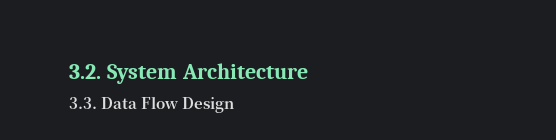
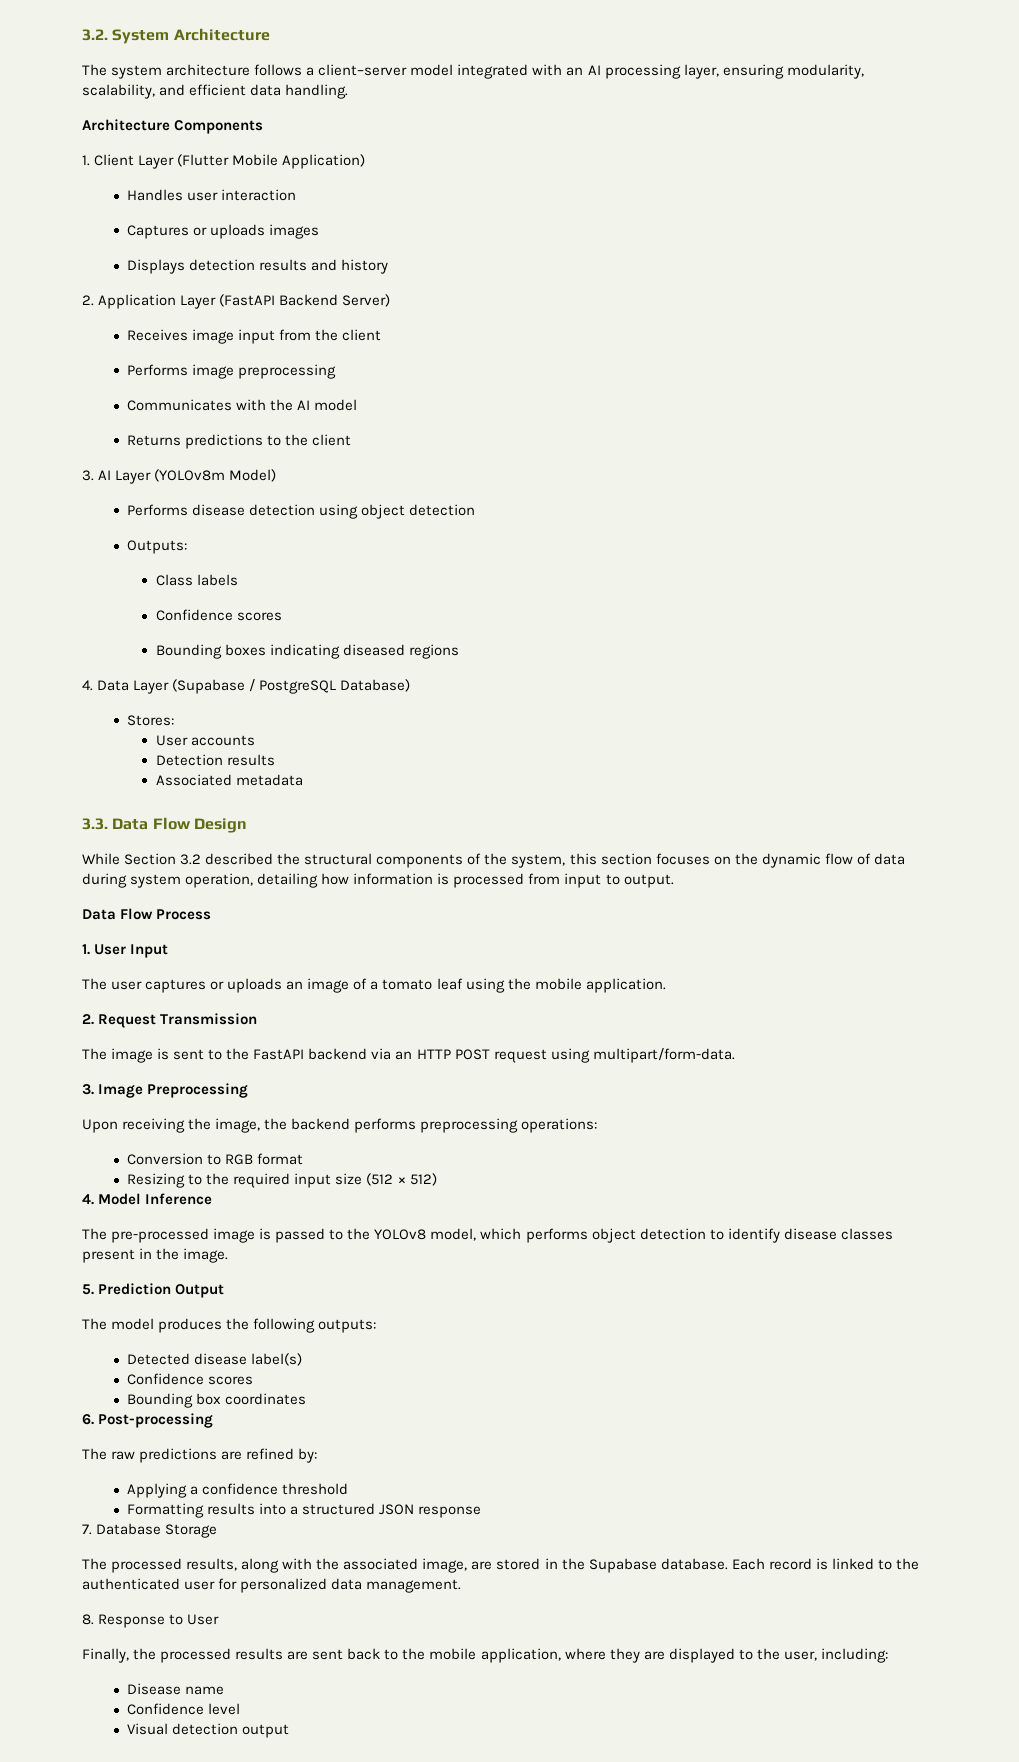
+ The system architecture follows a client–server model integrated with an AI processing layer, ensuring modularity, scalability, and efficient data handling.
+ Architecture Components
+ 1. Client Layer (Flutter Mobile Application)
+ Handles user interaction
+ Captures or uploads images
+ Displays detection results and history
+ 2. Application Layer (FastAPI Backend Server)
+ Receives image input from the client
+ Performs image preprocessing
+ Communicates with the AI model
+ Returns predictions to the client
+ 3. AI Layer (YOLOv8m Model)
+ Performs disease detection using object detection
+ Outputs:
+ Class labels
+ Confidence scores
+ Bounding boxes indicating diseased regions
+ 4. Data Layer (Supabase / PostgreSQL Database)
+ Stores:
+ User accounts
+ Detection results
+ Associated metadata
  3.3. Data Flow Design
+ While Section 3.2 described the structural components of the system, this section focuses on the dynamic flow of data during system operation, detailing how information is processed from input to output.
+ Data Flow Process
+ 1. User Input
+ The user captures or uploads an image of a tomato leaf using the mobile application.
+ 2. Request Transmission
+ The image is sent to the FastAPI backend via an HTTP POST request using multipart/form-data.
+ 3. Image Preprocessing
+ Upon receiving the image, the backend performs preprocessing operations:
+ Conversion to RGB format
+ Resizing to the required input size (512 × 512)
+ 4. Model Inference
+ The pre-processed image is passed to the YOLOv8 model, which performs object detection to identify disease classes present in the image.
+ 5. Prediction Output
+ The model produces the following outputs:
+ Detected disease label(s)
+ Confidence scores
+ Bounding box coordinates
+ 6. Post-processing
+ The raw predictions are refined by:
+ Applying a confidence threshold
+ Formatting results into a structured JSON response
+ 7. Database Storage
+ The processed results, along with the associated image, are stored in the Supabase database. Each record is linked to the authenticated user for personalized data management.
+ 8. Response to User
+ Finally, the processed results are sent back to the mobile application, where they are displayed to the user, including:
+ Disease name
+ Confidence level
+ Visual detection output

